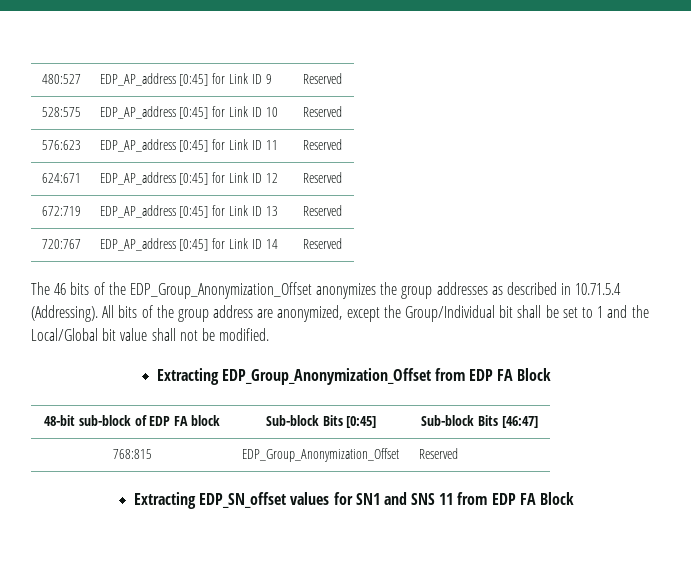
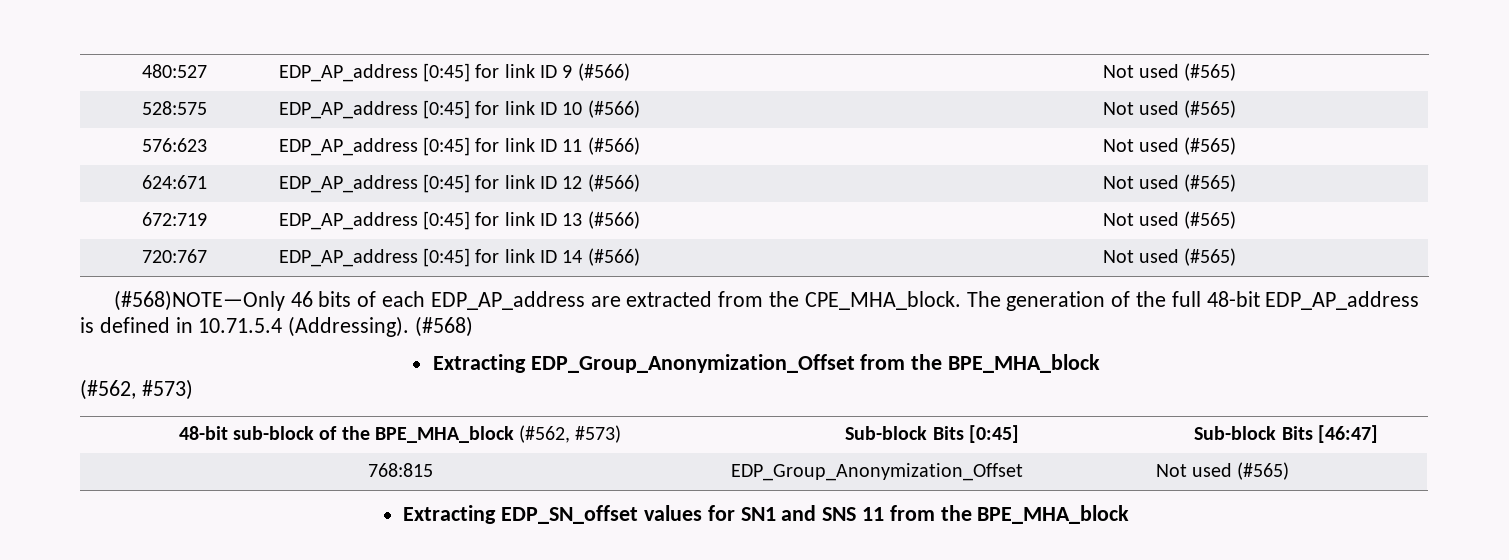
- 480:527 | EDP_AP_address [0:45] for Link ID 9 | Reserved
+ 480:527 | EDP_AP_address [0:45] for link ID 9 (#566) | Not used (#565)
- 528:575 | EDP_AP_address [0:45] for Link ID 10 | Reserved
+ 528:575 | EDP_AP_address [0:45] for link ID 10 (#566) | Not used (#565)
- 576:623 | EDP_AP_address [0:45] for Link ID 11 | Reserved
+ 576:623 | EDP_AP_address [0:45] for link ID 11 (#566) | Not used (#565)
- 624:671 | EDP_AP_address [0:45] for Link ID 12 | Reserved
+ 624:671 | EDP_AP_address [0:45] for link ID 12 (#566) | Not used (#565)
- 672:719 | EDP_AP_address [0:45] for Link ID 13 | Reserved
+ 672:719 | EDP_AP_address [0:45] for link ID 13 (#566) | Not used (#565)
- 720:767 | EDP_AP_address [0:45] for Link ID 14 | Reserved
- The 46 bits of the EDP_Group_Anonymization_Offset anonymizes the group addresses as described in 10.71.5.4 (Addressing). All bits of the group address are anonymized, except the Group/Individual bit shall be set to 1 and the Local/Global bit value shall not be modified.
+ 720:767 | EDP_AP_address [0:45] for link ID 14 (#566) | Not used (#565)
+ (#568)NOTE—Only 46 bits of each EDP_AP_address are extracted from the CPE_MHA_block. The generation of the full 48-bit EDP_AP_address is defined in 10.71.5.4 (Addressing). (#568)
- Extracting EDP_Group_Anonymization_Offset from EDP FA Block
+ Extracting EDP_Group_Anonymization_Offset from the BPE_MHA_block
+ (#562, #573)
- 48-bit sub-block of EDP FA block | Sub-block Bits [0:45] | Sub-block Bits [46:47]
+ 48-bit sub-block of the BPE_MHA_block (#562, #573) | Sub-block Bits [0:45] | Sub-block Bits [46:47]
- 768:815 | EDP_Group_Anonymization_Offset | Reserved
+ 768:815 | EDP_Group_Anonymization_Offset | Not used (#565)
- Extracting EDP_SN_offset values for SN1 and SNS 11 from EDP FA Block
+ Extracting EDP_SN_offset values for SN1 and SNS 11 from the BPE_MHA_block

